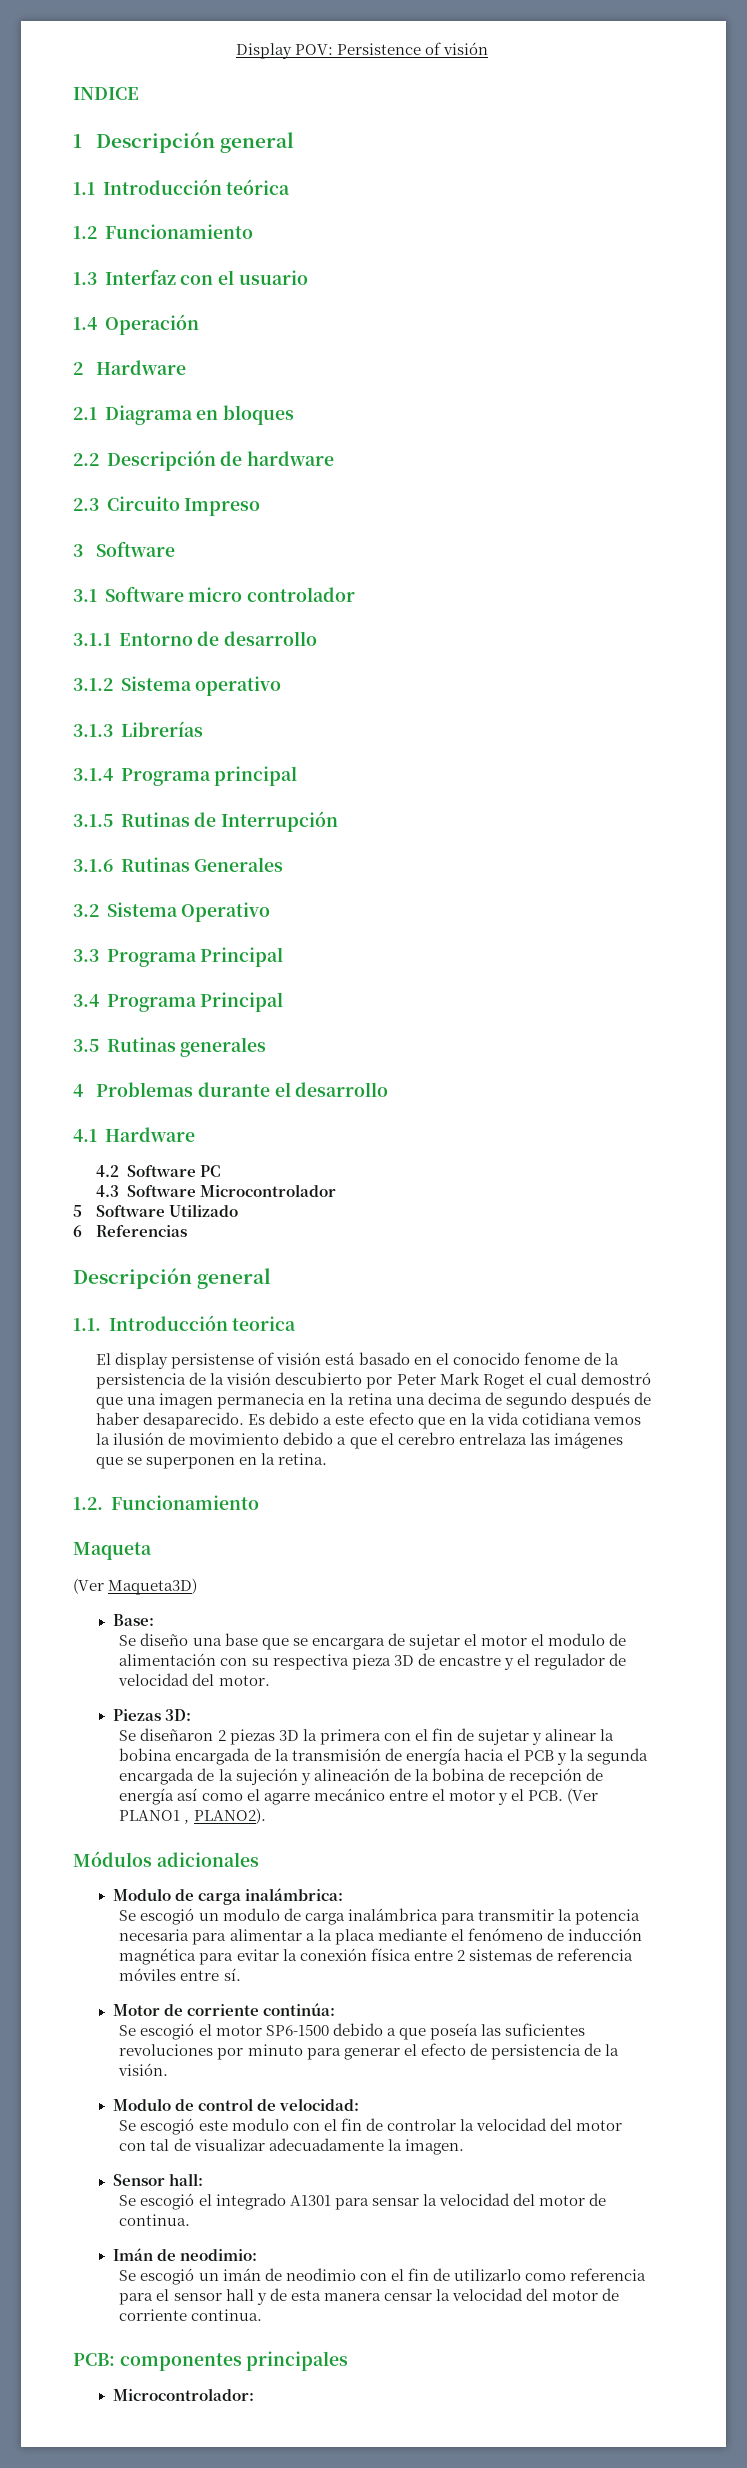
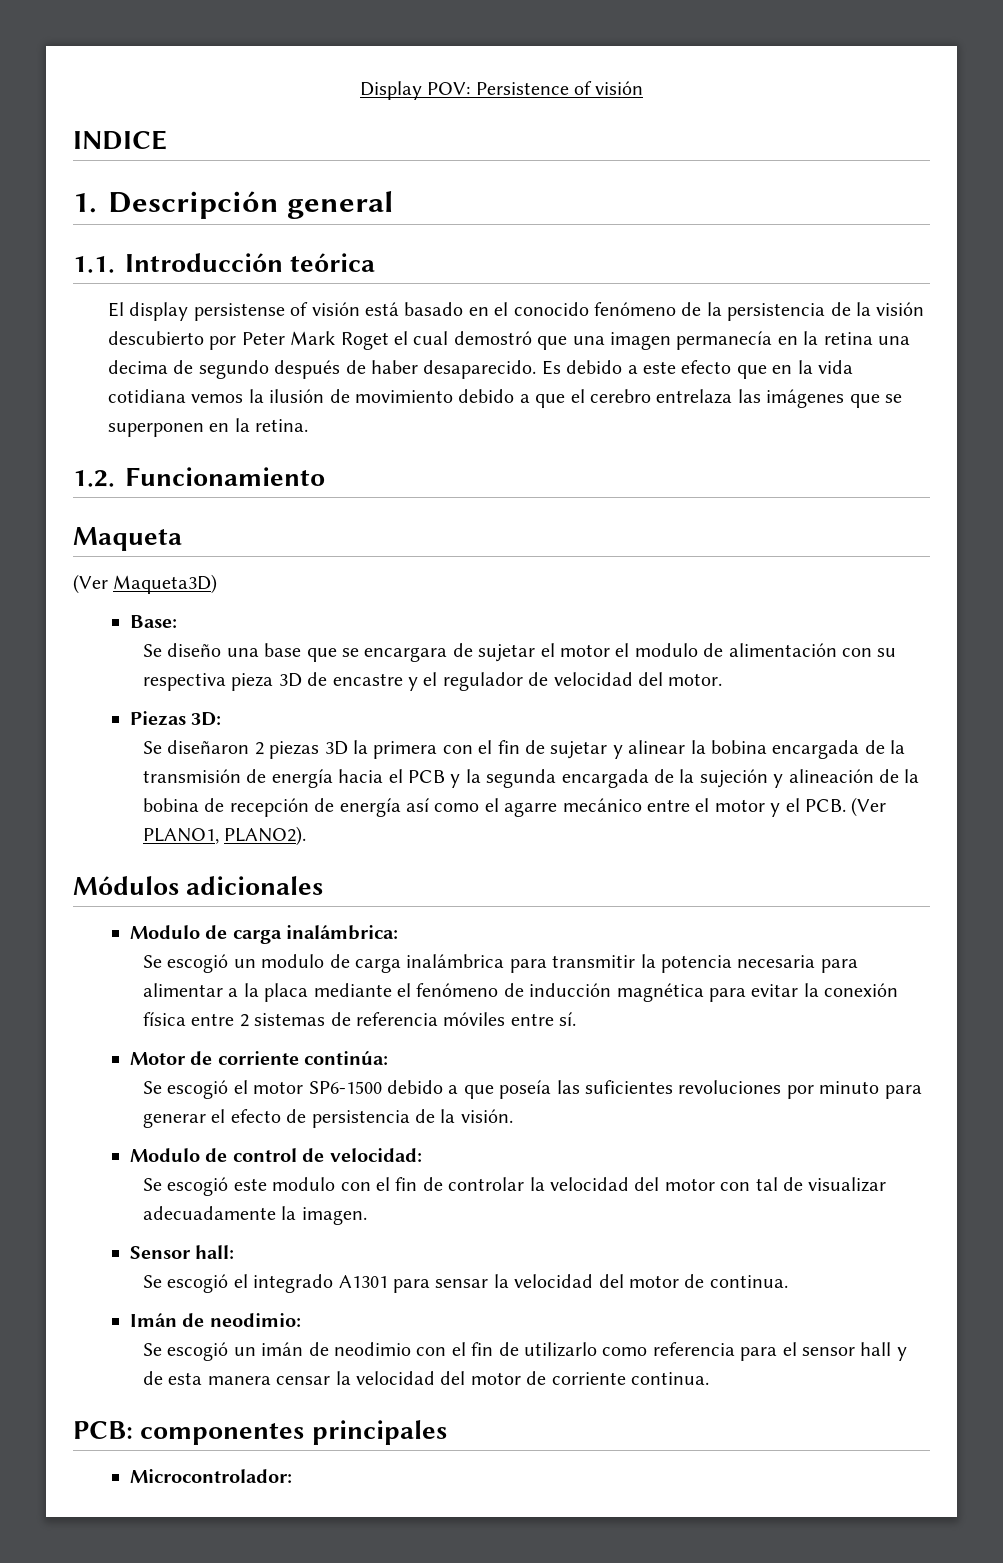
- 1 Descripción general
- 1.1 Introducción teórica
+ 1. Descripción general
+ 1.1. Introducción teórica
- 1.2 Funcionamiento
- 1.3 Interfaz con el usuario
- 1.4 Operación
- 2 Hardware
- 2.1 Diagrama en bloques
- 2.2 Descripción de hardware
- 2.3 Circuito Impreso
- 3 Software
- 3.1 Software micro controlador
- 3.1.1 Entorno de desarrollo
- 3.1.2 Sistema operativo
- 3.1.3 Librerías
- 3.1.4 Programa principal
- 3.1.5 Rutinas de Interrupción
- 3.1.6 Rutinas Generales
- 3.2 Sistema Operativo
- 3.3 Programa Principal
- 3.4 Programa Principal
- 3.5 Rutinas generales
- 4 Problemas durante el desarrollo
- 4.1 Hardware
- 4.2 Software PC
- 4.3 Software Microcontrolador
- 5 Software Utilizado
- 6 Referencias
- Descripción general
- 1.1. Introducción teorica
- El display persistense of visión está basado en el conocido fenome de la persistencia de la visión descubierto por Peter Mark Roget el cual demostró que una imagen permanecia en la retina una decima de segundo después de haber desaparecido.
+ El display persistense of visión está basado en el conocido fenómeno de la persistencia de la visión descubierto por Peter Mark Roget el cual demostró que una imagen permanecía en la retina una decima de segundo después de haber desaparecido.
- Se diseñaron 2 piezas 3D la primera con el fin de sujetar y alinear la bobina encargada de la transmisión de energía hacia el PCB y la segunda encargada de la sujeción y alineación de la bobina de recepción de energía así como el agarre mecánico entre el motor y el PCB. (Ver PLANO1 , PLANO2).
+ Se diseñaron 2 piezas 3D la primera con el fin de sujetar y alinear la bobina encargada de la transmisión de energía hacia el PCB y la segunda encargada de la sujeción y alineación de la bobina de recepción de energía así como el agarre mecánico entre el motor y el PCB. (Ver PLANO1, PLANO2).

